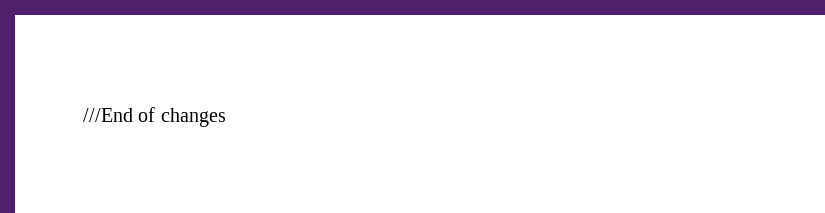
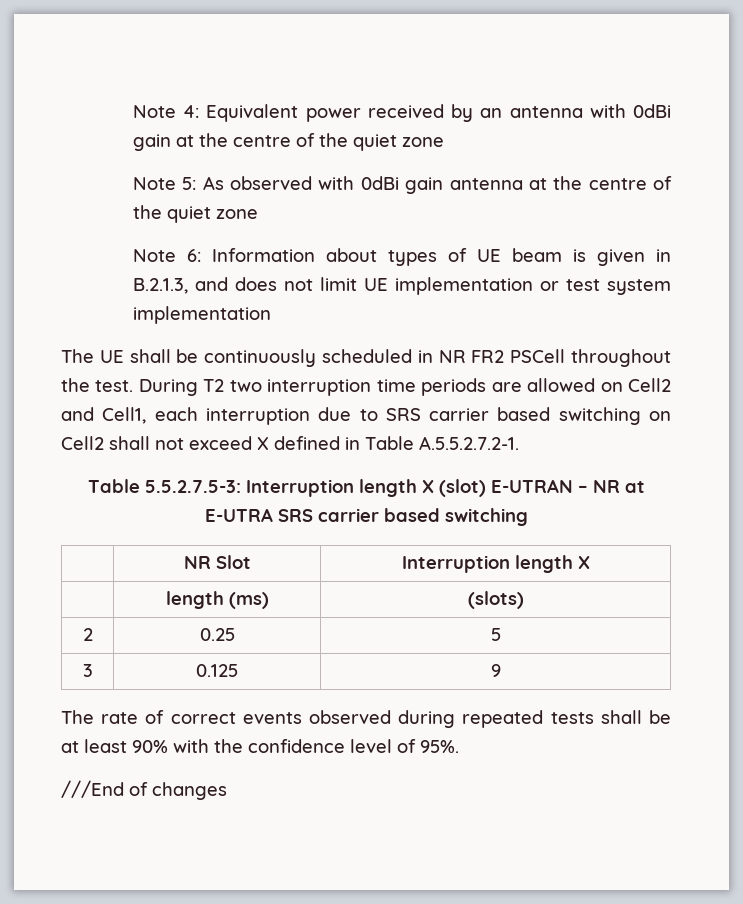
+ Note 4: Equivalent power received by an antenna with 0dBi gain at the centre of the quiet zone
+ Note 5: As observed with 0dBi gain antenna at the centre of the quiet zone
+ Note 6: Information about types of UE beam is given in B.2.1.3, and does not limit UE implementation or test system implementation
+ The UE shall be continuously scheduled in NR FR2 PSCell throughout the test. During T2 two interruption time periods are allowed on Cell2 and Cell1, each interruption due to SRS carrier based switching on Cell2 shall not exceed X defined in Table A.5.5.2.7.2-1.
+ Table 5.5.2.7.5-3: Interruption length X (slot) E-UTRAN – NR at E-UTRA SRS carrier based switching
+ | NR Slot | Interruption length X
+ | length (ms) | (slots)
+ 2 | 0.25 | 5
+ 3 | 0.125 | 9
+ The rate of correct events observed during repeated tests shall be at least 90% with the confidence level of 95%.

